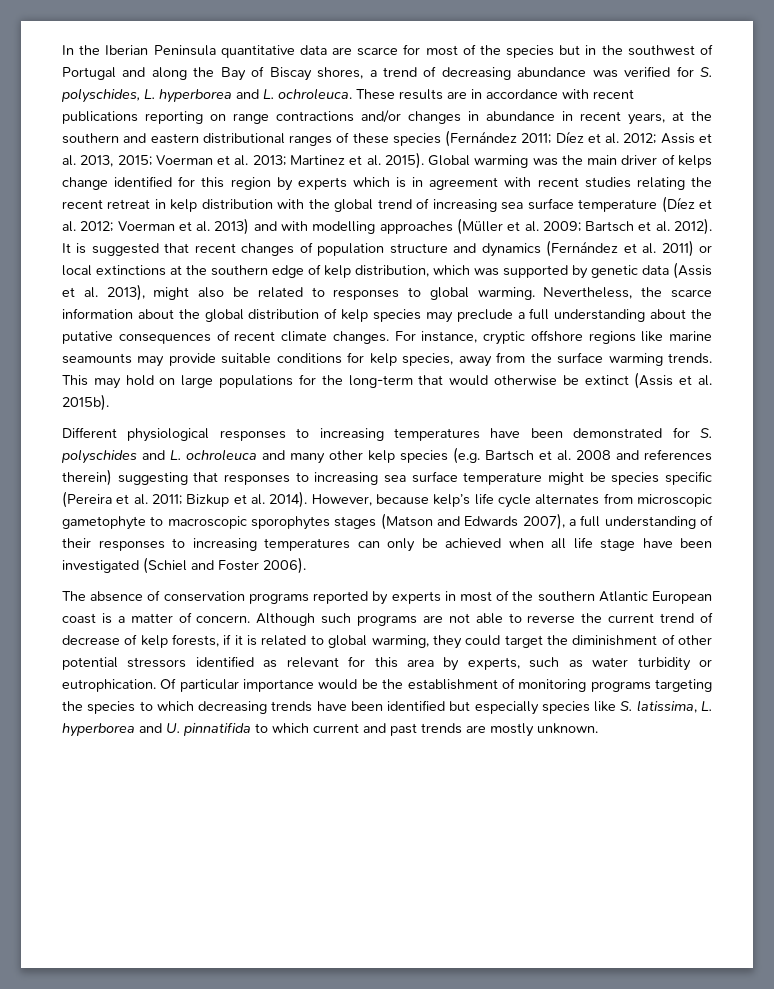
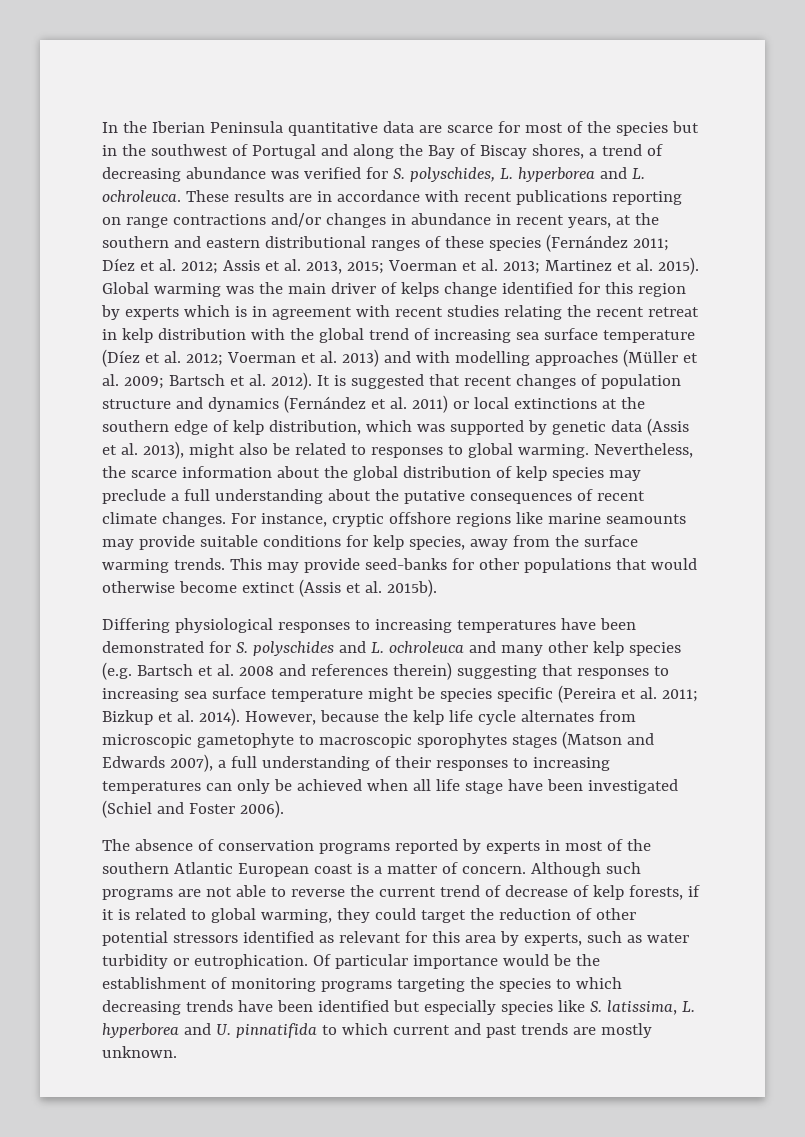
- This may hold on large populations for the long-term that would otherwise be extinct (Assis et al. 2015b).
+ This may provide seed-banks for other populations that would otherwise become extinct (Assis et al. 2015b).
- Different physiological responses to increasing temperatures have been demonstrated for S. polyschides and L. ochroleuca and many other kelp species (e.g. Bartsch et al. 2008 and references therein) suggesting that responses to increasing sea surface temperature might be species specific (Pereira et al. 2011; Bizkup et al. 2014).
+ Differing physiological responses to increasing temperatures have been demonstrated for S. polyschides and L. ochroleuca and many other kelp species (e.g. Bartsch et al. 2008 and references therein) suggesting that responses to increasing sea surface temperature might be species specific (Pereira et al. 2011; Bizkup et al. 2014).
- However, because kelp’s life cycle alternates from microscopic gametophyte to macroscopic sporophytes stages (Matson and Edwards 2007), a full understanding of their responses to increasing temperatures can only be achieved when all life stage have been investigated (Schiel and Foster 2006).
+ However, because the kelp life cycle alternates from microscopic gametophyte to macroscopic sporophytes stages (Matson and Edwards 2007), a full understanding of their responses to increasing temperatures can only be achieved when all life stage have been investigated (Schiel and Foster 2006).
- Although such programs are not able to reverse the current trend of decrease of kelp forests, if it is related to global warming, they could target the diminishment of other potential stressors identified as relevant for this area by experts, such as water turbidity or eutrophication.
+ Although such programs are not able to reverse the current trend of decrease of kelp forests, if it is related to global warming, they could target the reduction of other potential stressors identified as relevant for this area by experts, such as water turbidity or eutrophication.

